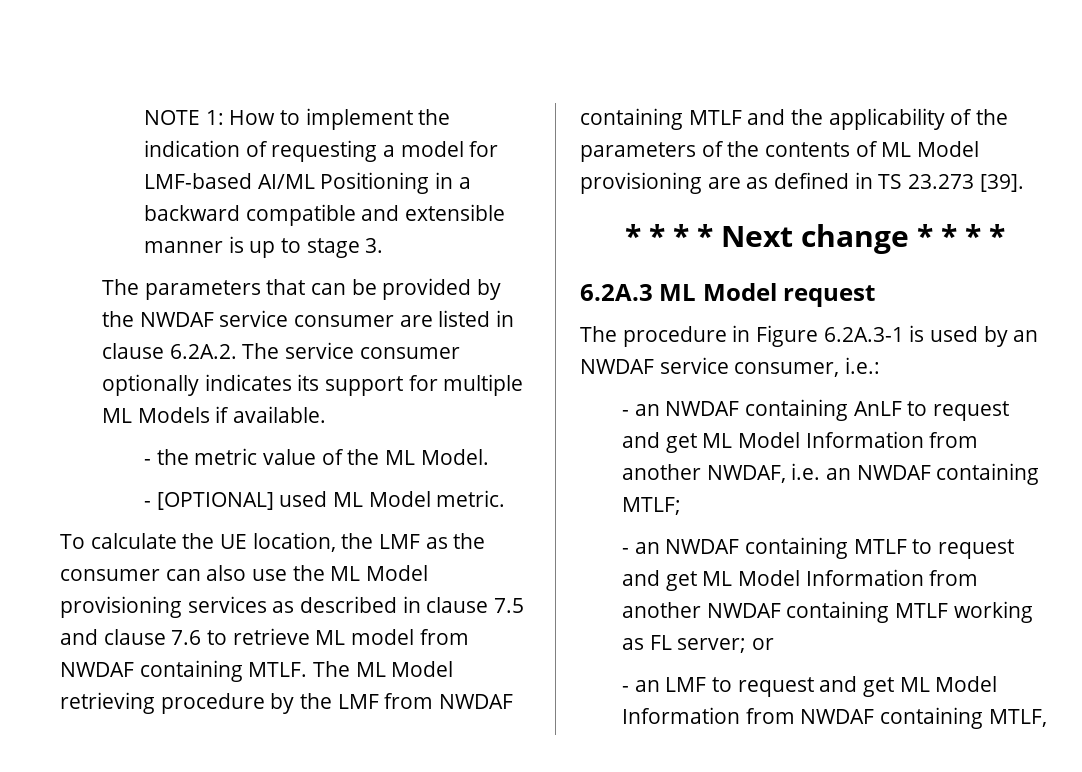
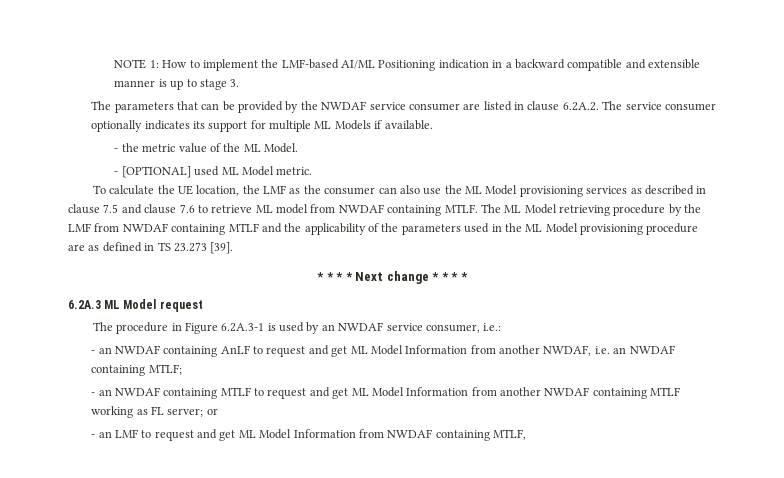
- NOTE 1: How to implement the indication of requesting a model for LMF-based AI/ML Positioning in a backward compatible and extensible manner is up to stage 3.
+ NOTE 1: How to implement the LMF-based AI/ML Positioning indication in a backward compatible and extensible manner is up to stage 3.
- The ML Model retrieving procedure by the LMF from NWDAF containing MTLF and the applicability of the parameters of the contents of ML Model provisioning are as defined in TS 23.273 [39].
+ The ML Model retrieving procedure by the LMF from NWDAF containing MTLF and the applicability of the parameters used in the ML Model provisioning procedure are as defined in TS 23.273 [39].

